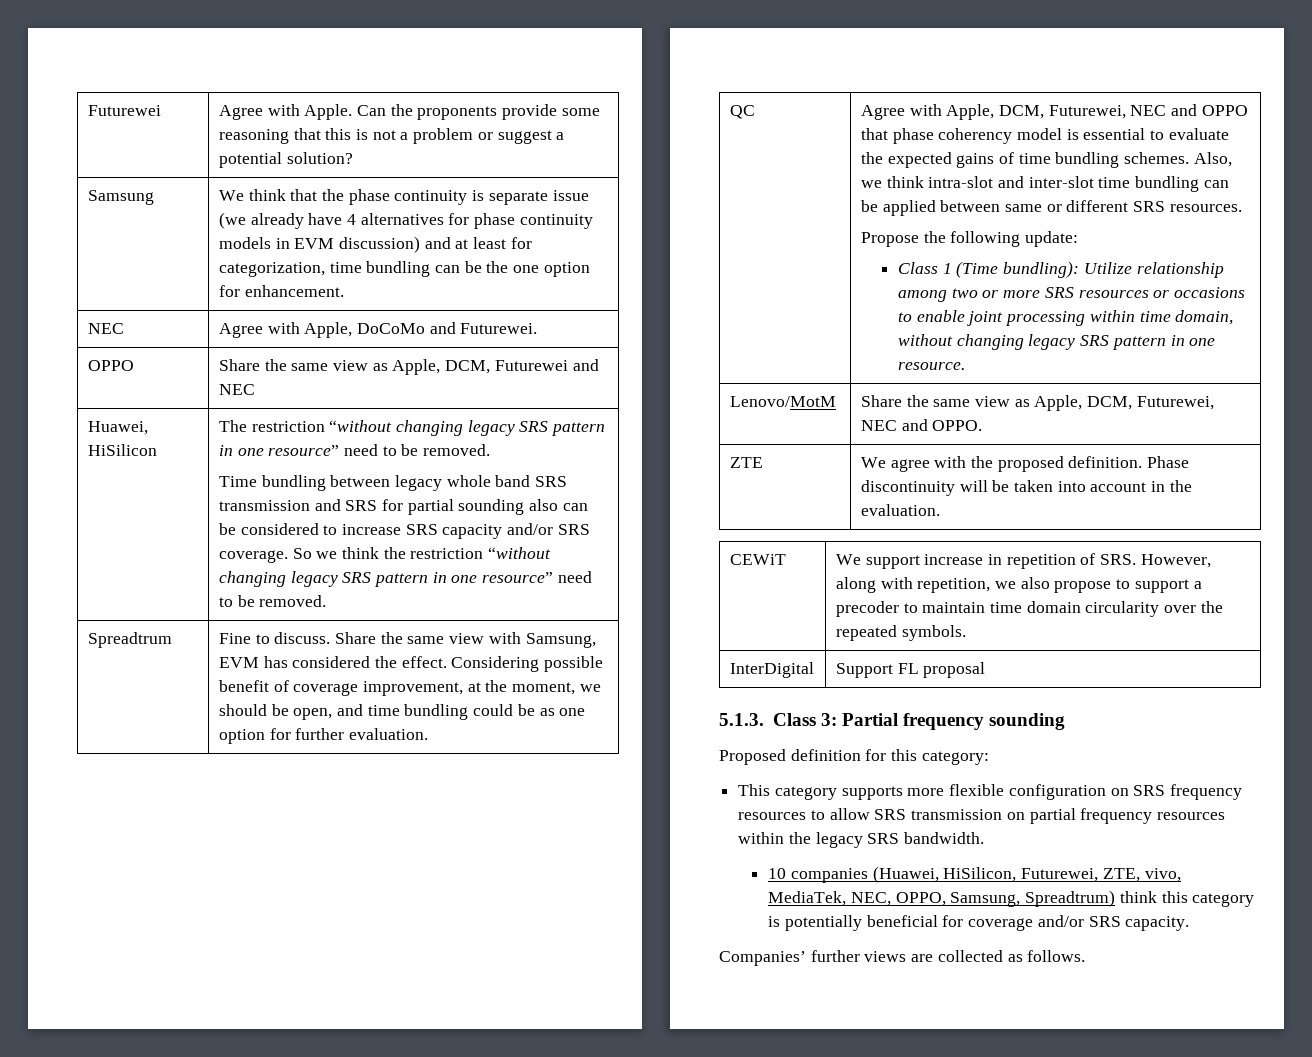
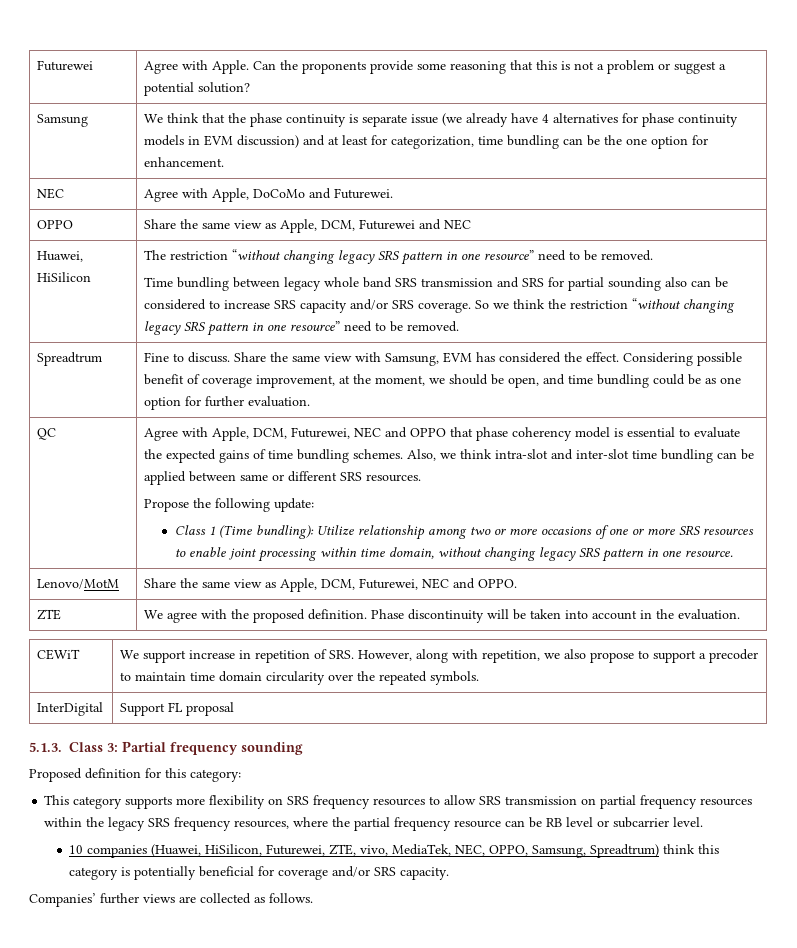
- Class 1 (Time bundling): Utilize relationship among two or more SRS resources or occasions to enable joint processing within time domain, without changing legacy SRS pattern in one resource.
+ Class 1 (Time bundling): Utilize relationship among two or more occasions of one or more SRS resources to enable joint processing within time domain, without changing legacy SRS pattern in one resource.
- This category supports more flexible configuration on SRS frequency resources to allow SRS transmission on partial frequency resources within the legacy SRS bandwidth.
+ This category supports more flexibility on SRS frequency resources to allow SRS transmission on partial frequency resources within the legacy SRS frequency resources, where the partial frequency resource can be RB level or subcarrier level.

